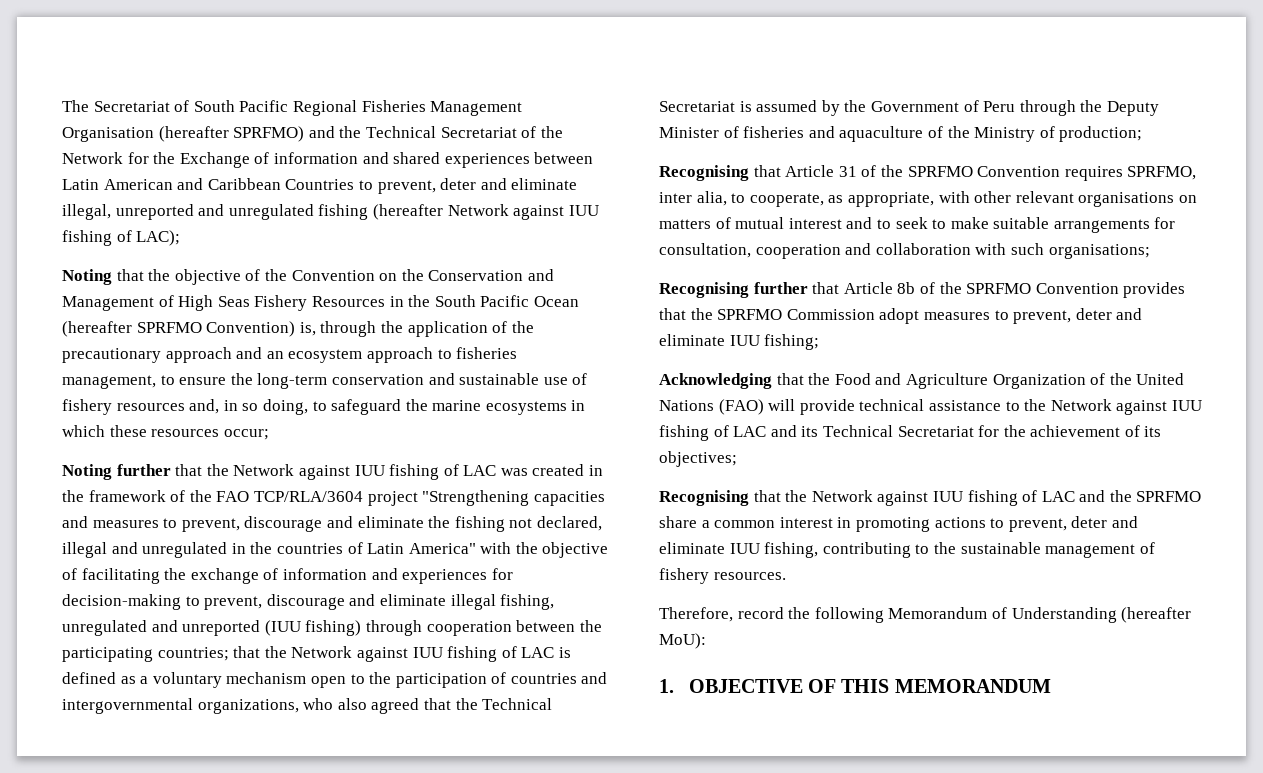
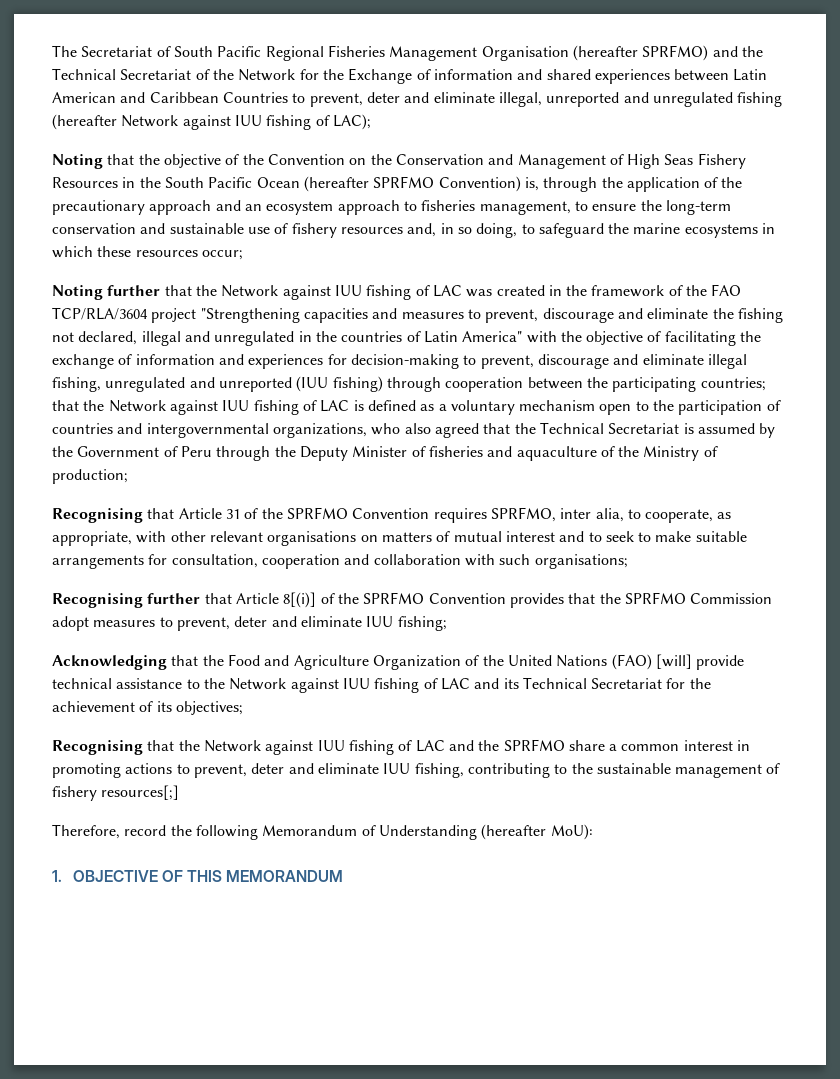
- Recognising further that Article 8b of the SPRFMO Convention provides that the SPRFMO Commission adopt measures to prevent, deter and eliminate IUU fishing;
+ Recognising further that Article 8[(i)] of the SPRFMO Convention provides that the SPRFMO Commission adopt measures to prevent, deter and eliminate IUU fishing;
- Acknowledging that the Food and Agriculture Organization of the United Nations (FAO) will provide technical assistance to the Network against IUU fishing of LAC and its Technical Secretariat for the achievement of its objectives;
+ Acknowledging that the Food and Agriculture Organization of the United Nations (FAO) [will] provide technical assistance to the Network against IUU fishing of LAC and its Technical Secretariat for the achievement of its objectives;
- Recognising that the Network against IUU fishing of LAC and the SPRFMO share a common interest in promoting actions to prevent, deter and eliminate IUU fishing, contributing to the sustainable management of fishery resources.
+ Recognising that the Network against IUU fishing of LAC and the SPRFMO share a common interest in promoting actions to prevent, deter and eliminate IUU fishing, contributing to the sustainable management of fishery resources[;]

